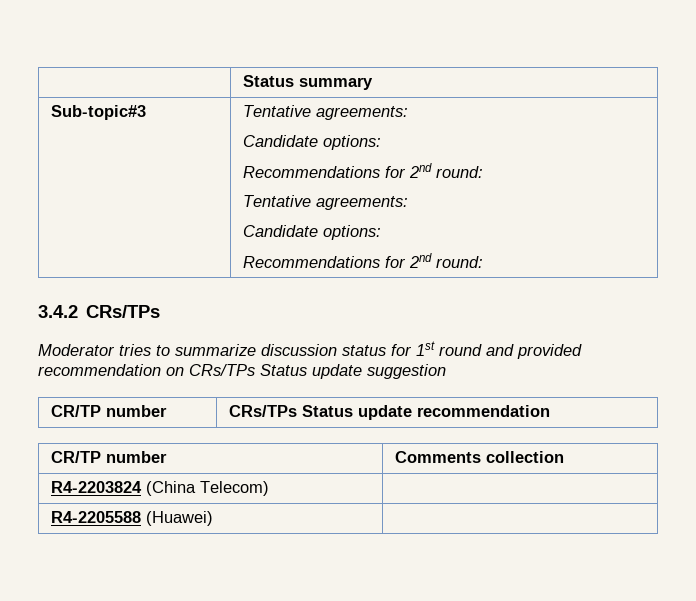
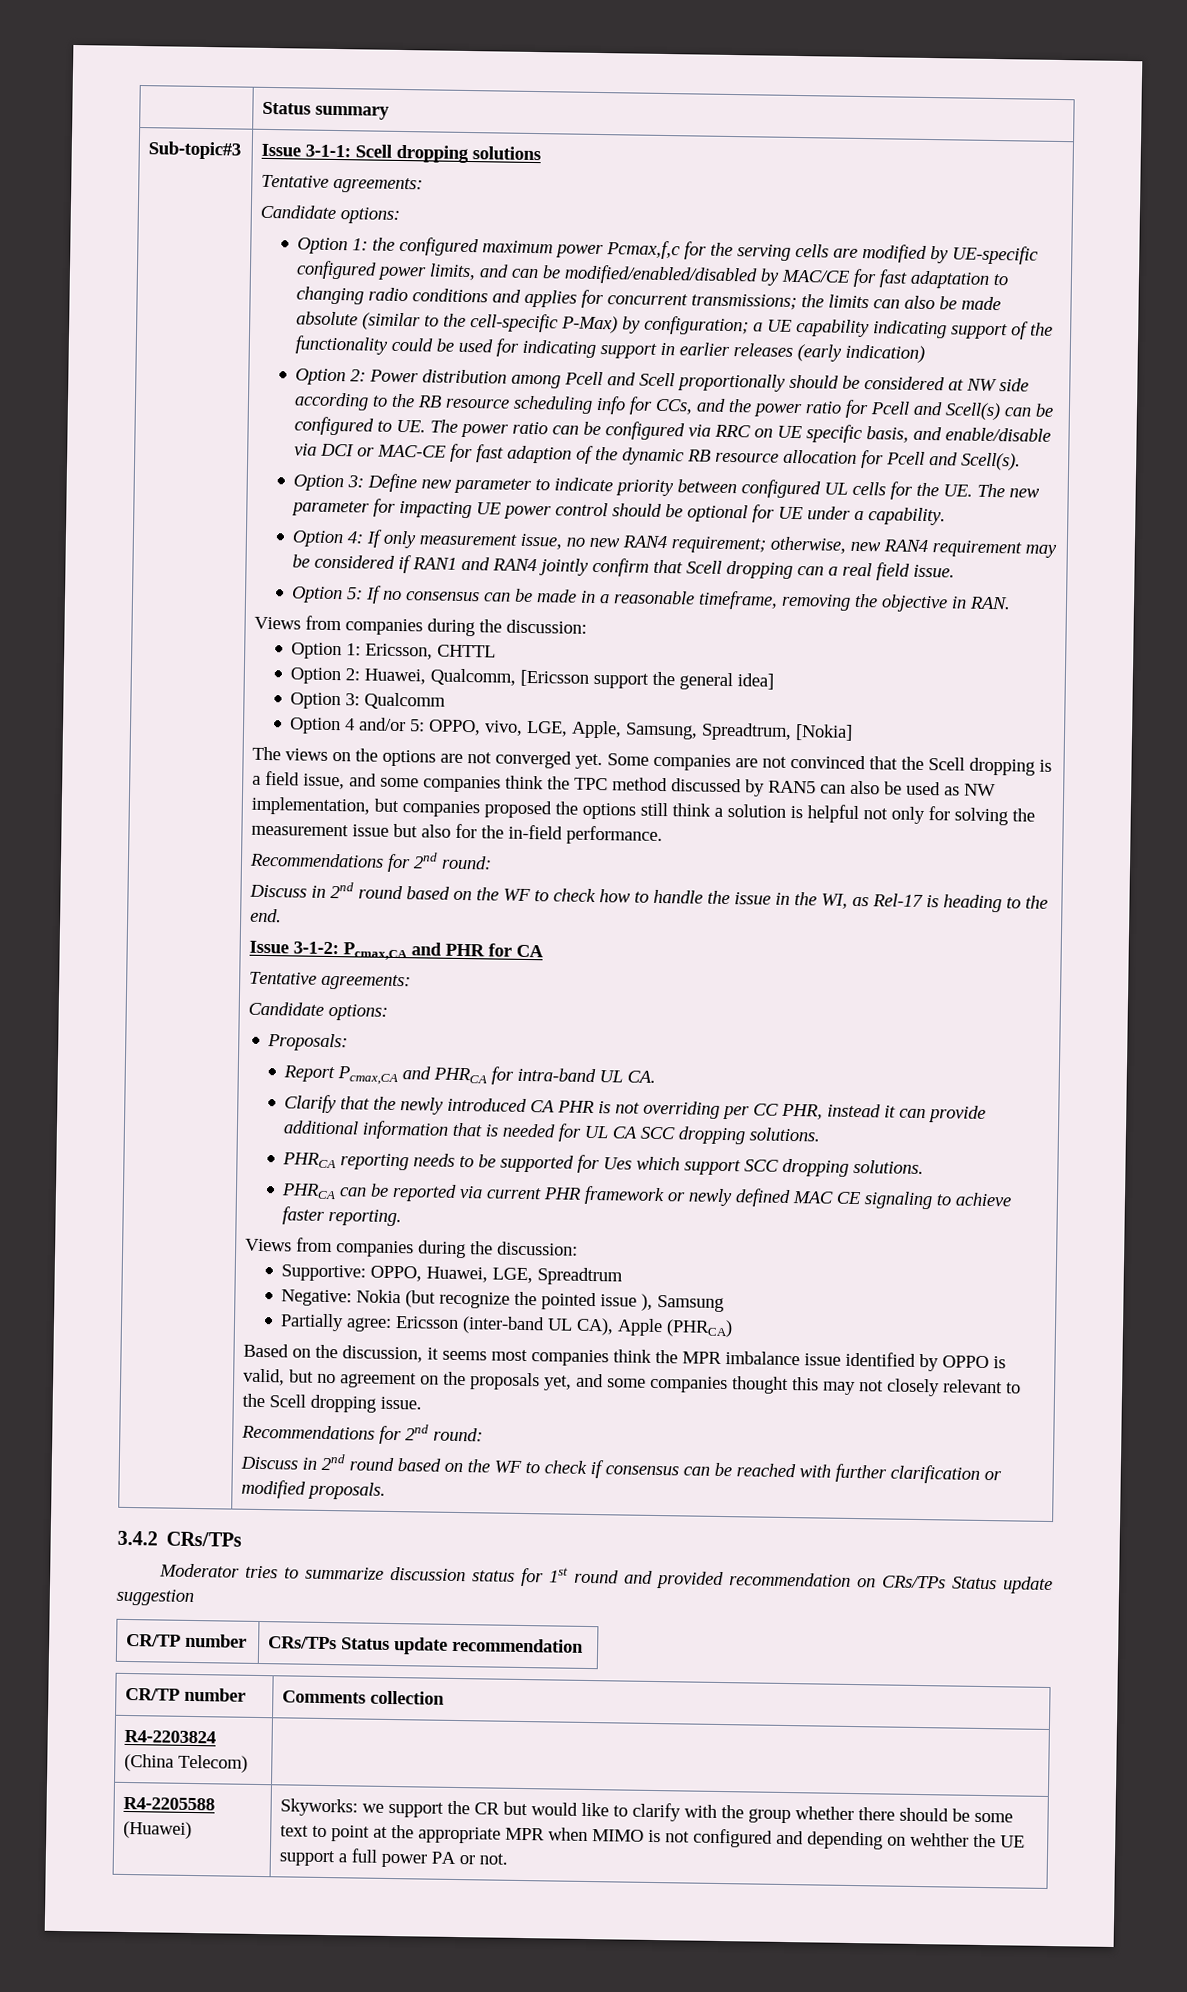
- Sub-topic#3 | Tentative agreements:
- Candidate options:
- Recommendations for 2nd round:
+ Sub-topic#3 | Issue 3-1-1: Scell dropping solutions
  Tentative agreements:
  Candidate options:
+ Option 1: the configured maximum power Pcmax,f,c for the serving cells are modified by UE-specific configured power limits, and can be modified/enabled/disabled by MAC/CE for fast adaptation to changing radio conditions and applies for concurrent transmissions; the limits can also be made absolute (similar to the cell-specific P-Max) by configuration; a UE capability indicating support of the functionality could be used for indicating support in earlier releases (early indication)
+ Option 2: Power distribution among Pcell and Scell proportionally should be considered at NW side according to the RB resource scheduling info for CCs, and the power ratio for Pcell and Scell(s) can be configured to UE. The power ratio can be configured via RRC on UE specific basis, and enable/disable via DCI or MAC-CE for fast adaption of the dynamic RB resource allocation for Pcell and Scell(s).
+ Option 3: Define new parameter to indicate priority between configured UL cells for the UE. The new parameter for impacting UE power control should be optional for UE under a capability.
+ Option 4: If only measurement issue, no new RAN4 requirement; otherwise, new RAN4 requirement may be considered if RAN1 and RAN4 jointly confirm that Scell dropping can a real field issue.
+ Option 5: If no consensus can be made in a reasonable timeframe, removing the objective in RAN.
+ Views from companies during the discussion:
+ Option 1: Ericsson, CHTTL
+ Option 2: Huawei, Qualcomm, [Ericsson support the general idea]
+ Option 3: Qualcomm
+ Option 4 and/or 5: OPPO, vivo, LGE, Apple, Samsung, Spreadtrum, [Nokia]
+ The views on the options are not converged yet. Some companies are not convinced that the Scell dropping is a field issue, and some companies think the TPC method discussed by RAN5 can also be used as NW implementation, but companies proposed the options still think a solution is helpful not only for solving the measurement issue but also for the in-field performance.
  Recommendations for 2nd round:
+ Discuss in 2nd round based on the WF to check how to handle the issue in the WI, as Rel-17 is heading to the end.
+ Issue 3-1-2: Pcmax,CA and PHR for CA
+ Tentative agreements:
+ Candidate options:
+ Proposals:
+ Report Pcmax,CA and PHRCA for intra-band UL CA.
+ Clarify that the newly introduced CA PHR is not overriding per CC PHR, instead it can provide additional information that is needed for UL CA SCC dropping solutions.
+ PHRCA reporting needs to be supported for Ues which support SCC dropping solutions.
+ PHRCA can be reported via current PHR framework or newly defined MAC CE signaling to achieve faster reporting.
+ Views from companies during the discussion:
+ Supportive: OPPO, Huawei, LGE, Spreadtrum
+ Negative: Nokia (but recognize the pointed issue ), Samsung
+ Partially agree: Ericsson (inter-band UL CA), Apple (PHRCA)
+ Based on the discussion, it seems most companies think the MPR imbalance issue identified by OPPO is valid, but no agreement on the proposals yet, and some companies thought this may not closely relevant to the Scell dropping issue.
+ Recommendations for 2nd round:
+ Discuss in 2nd round based on the WF to check if consensus can be reached with further clarification or modified proposals.
+ Skyworks: we support the CR but would like to clarify with the group whether there should be some text to point at the appropriate MPR when MIMO is not configured and depending on wehther the UE support a full power PA or not.

